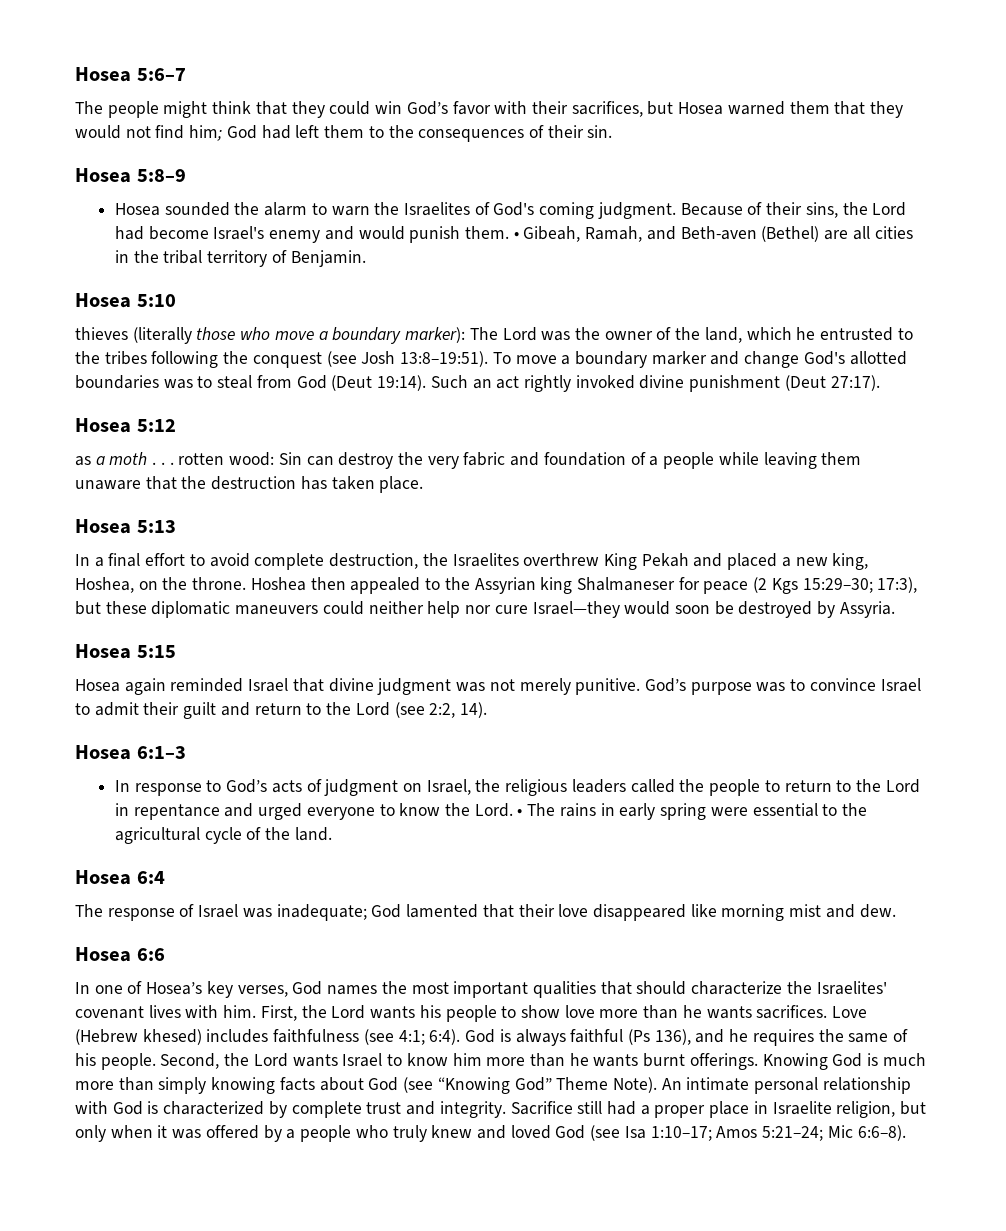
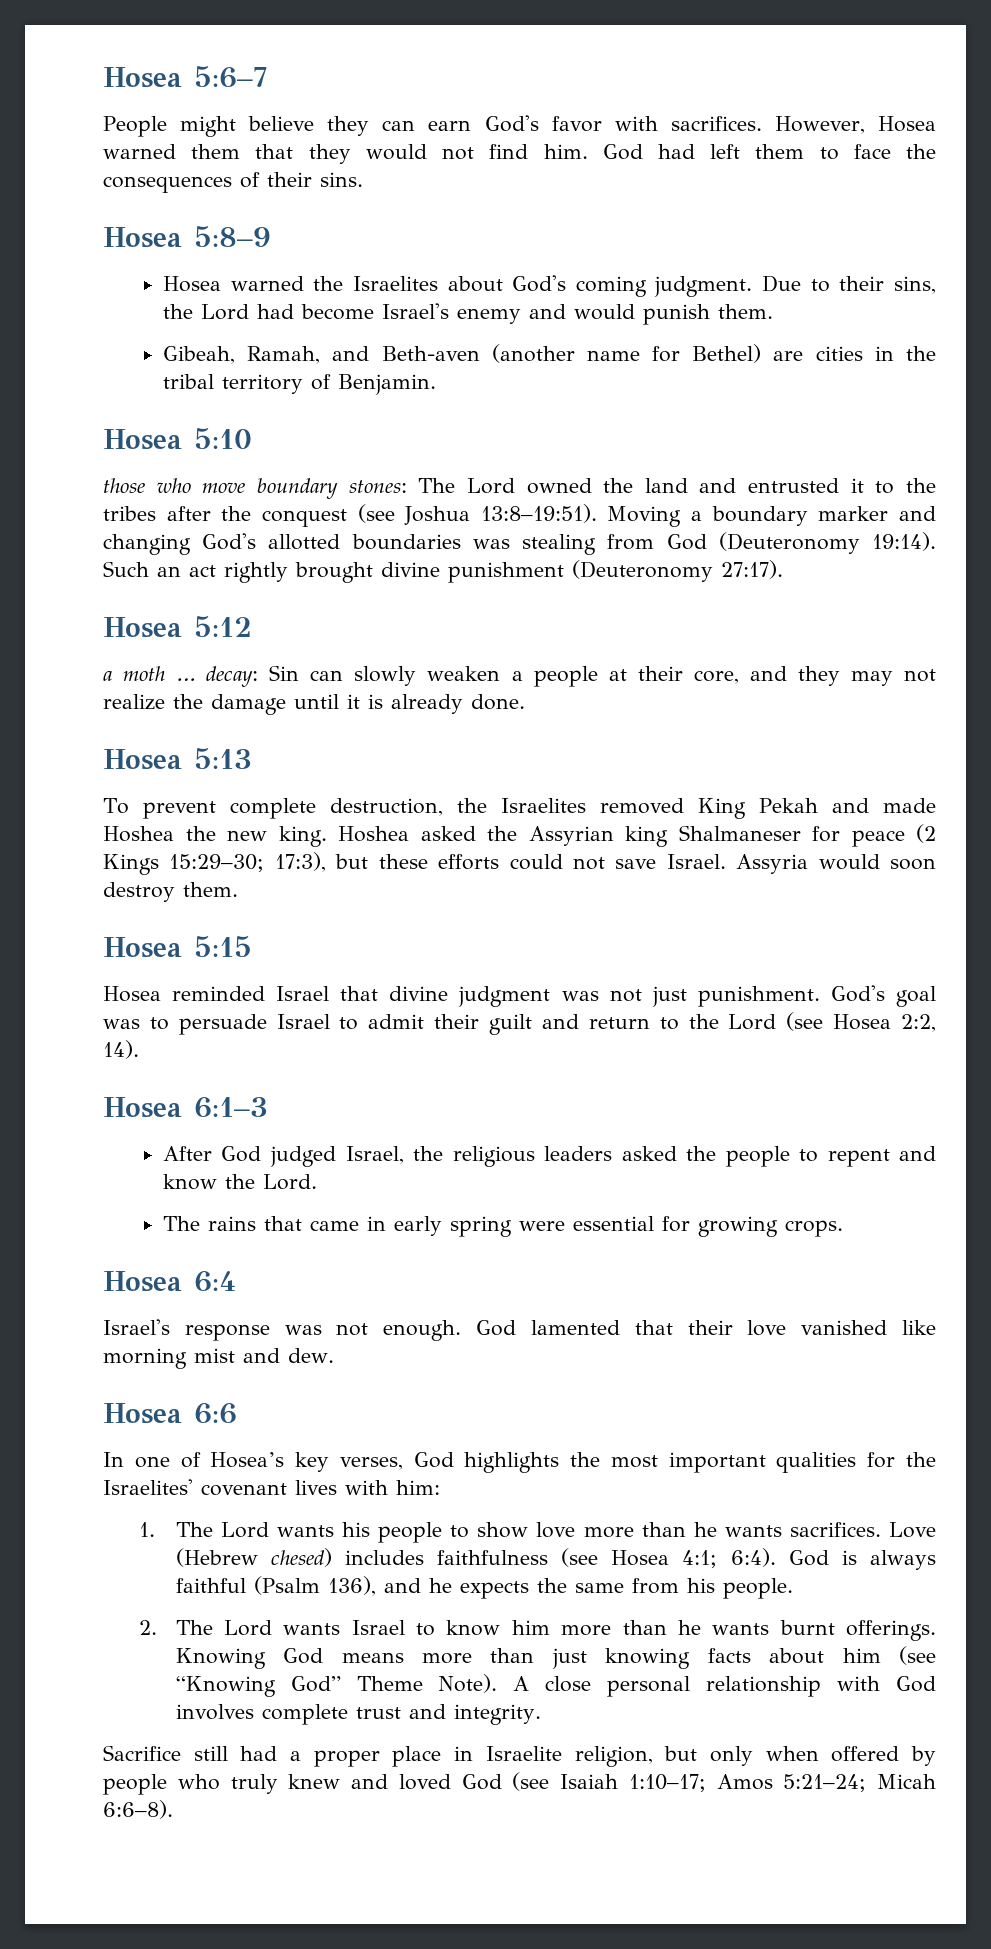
- The people might think that they could win God’s favor with their sacrifices, but Hosea warned them that they would not find him; God had left them to the consequences of their sin.
+ People might believe they can earn God's favor with sacrifices. However, Hosea warned them that they would not find him. God had left them to face the consequences of their sins.
- Hosea sounded the alarm to warn the Israelites of God's coming judgment.
+ Hosea warned the Israelites about God's coming judgment.
- Because of their sins, the Lord had become Israel's enemy and would punish them. • Gibeah, Ramah, and Beth-aven (Bethel) are all cities in the tribal territory of Benjamin.
+ Due to their sins, the Lord had become Israel's enemy and would punish them.
+ Gibeah, Ramah, and Beth-aven (another name for Bethel) are cities in the tribal territory of Benjamin.
- thieves (literally those who move a boundary marker): The Lord was the owner of the land, which he entrusted to the tribes following the conquest (see Josh 13:8–19:51). To move a boundary marker and change God's allotted boundaries was to steal from God (Deut 19:14).
+ those who move boundary stones: The Lord owned the land and entrusted it to the tribes after the conquest (see Joshua 13:8–19:51). Moving a boundary marker and changing God's allotted boundaries was stealing from God (Deuteronomy 19:14).
- Such an act rightly invoked divine punishment (Deut 27:17).
+ Such an act rightly brought divine punishment (Deuteronomy 27:17).
- as a moth . . . rotten wood: Sin can destroy the very fabric and foundation of a people while leaving them unaware that the destruction has taken place.
+ a moth … decay: Sin can slowly weaken a people at their core, and they may not realize the damage until it is already done.
  Hosea 5:13
- In a final effort to avoid complete destruction, the Israelites overthrew King Pekah and placed a new king, Hoshea, on the throne. Hoshea then appealed to the Assyrian king Shalmaneser for peace (2 Kgs 15:29–30; 17:3), but these diplomatic maneuvers could neither help nor cure Israel—they would soon be destroyed by Assyria.
+ To prevent complete destruction, the Israelites removed King Pekah and made Hoshea the new king. Hoshea asked the Assyrian king Shalmaneser for peace (2 Kings 15:29–30; 17:3), but these efforts could not save Israel. Assyria would soon destroy them.
- Hosea again reminded Israel that divine judgment was not merely punitive. God’s purpose was to convince Israel to admit their guilt and return to the Lord (see 2:2, 14).
+ Hosea reminded Israel that divine judgment was not just punishment. God's goal was to persuade Israel to admit their guilt and return to the Lord (see Hosea 2:2, 14).
- In response to God’s acts of judgment on Israel, the religious leaders called the people to return to the Lord in repentance and urged everyone to know the Lord. • The rains in early spring were essential to the agricultural cycle of the land.
+ After God judged Israel, the religious leaders asked the people to repent and know the Lord.
+ The rains that came in early spring were essential for growing crops.
  Hosea 6:4
- The response of Israel was inadequate; God lamented that their love disappeared like morning mist and dew.
+ Israel's response was not enough. God lamented that their love vanished like morning mist and dew.
- In one of Hosea’s key verses, God names the most important qualities that should characterize the Israelites' covenant lives with him. First, the Lord wants his people to show love more than he wants sacrifices.
+ In one of Hosea’s key verses, God highlights the most important qualities for the Israelites' covenant lives with him:
+ 1. The Lord wants his people to show love more than he wants sacrifices.
- Love (Hebrew khesed) includes faithfulness (see 4:1; 6:4).
+ Love (Hebrew chesed) includes faithfulness (see Hosea 4:1; 6:4).
- God is always faithful (Ps 136), and he requires the same of his people. Second, the Lord wants Israel to know him more than he wants burnt offerings.
+ God is always faithful (Psalm 136), and he expects the same from his people.
+ 2. The Lord wants Israel to know him more than he wants burnt offerings.
- Knowing God is much more than simply knowing facts about God (see “Knowing God” Theme Note).
+ Knowing God means more than just knowing facts about him (see “Knowing God” Theme Note).
- An intimate personal relationship with God is characterized by complete trust and integrity. Sacrifice still had a proper place in Israelite religion, but only when it was offered by a people who truly knew and loved God (see Isa 1:10–17; Amos 5:21–24; Mic 6:6–8).
+ A close personal relationship with God involves complete trust and integrity.
+ Sacrifice still had a proper place in Israelite religion, but only when offered by people who truly knew and loved God (see Isaiah 1:10–17; Amos 5:21–24; Micah 6:6–8).

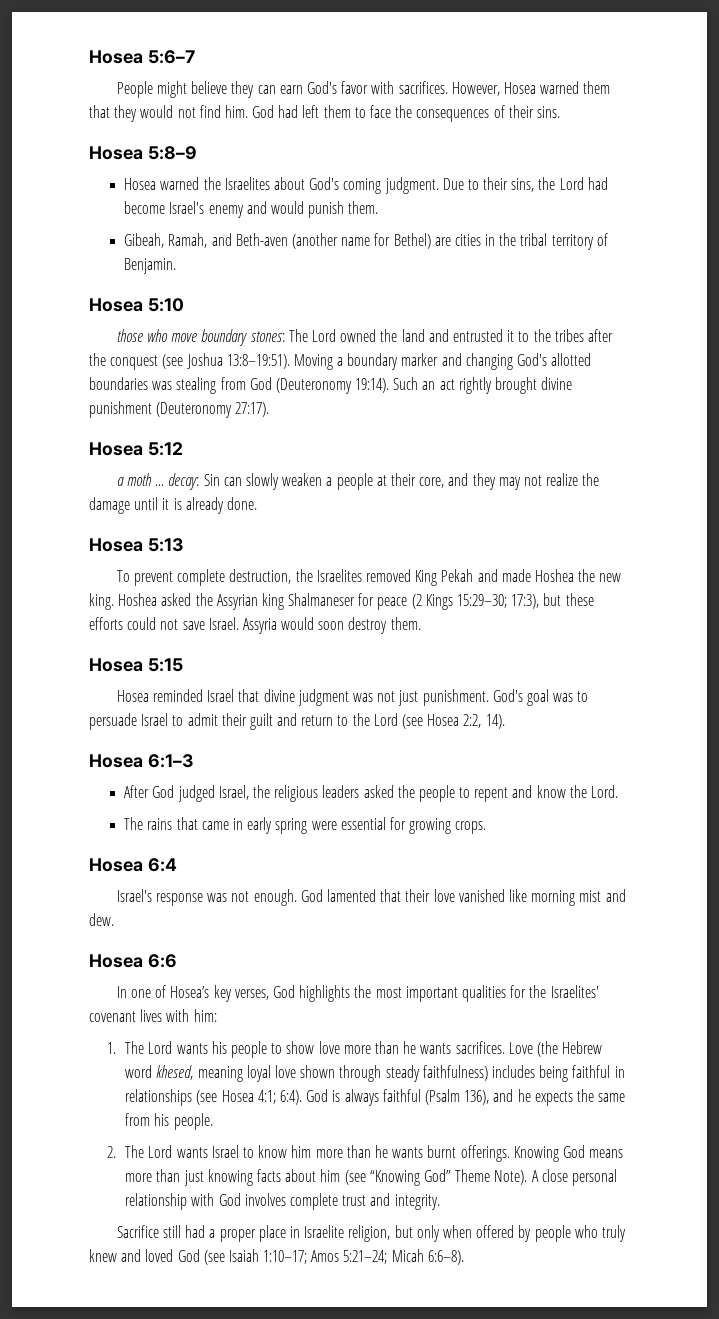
- Love (Hebrew chesed) includes faithfulness (see Hosea 4:1; 6:4).
+ Love (the Hebrew word khesed, meaning loyal love shown through steady faithfulness) includes being faithful in relationships (see Hosea 4:1; 6:4).

